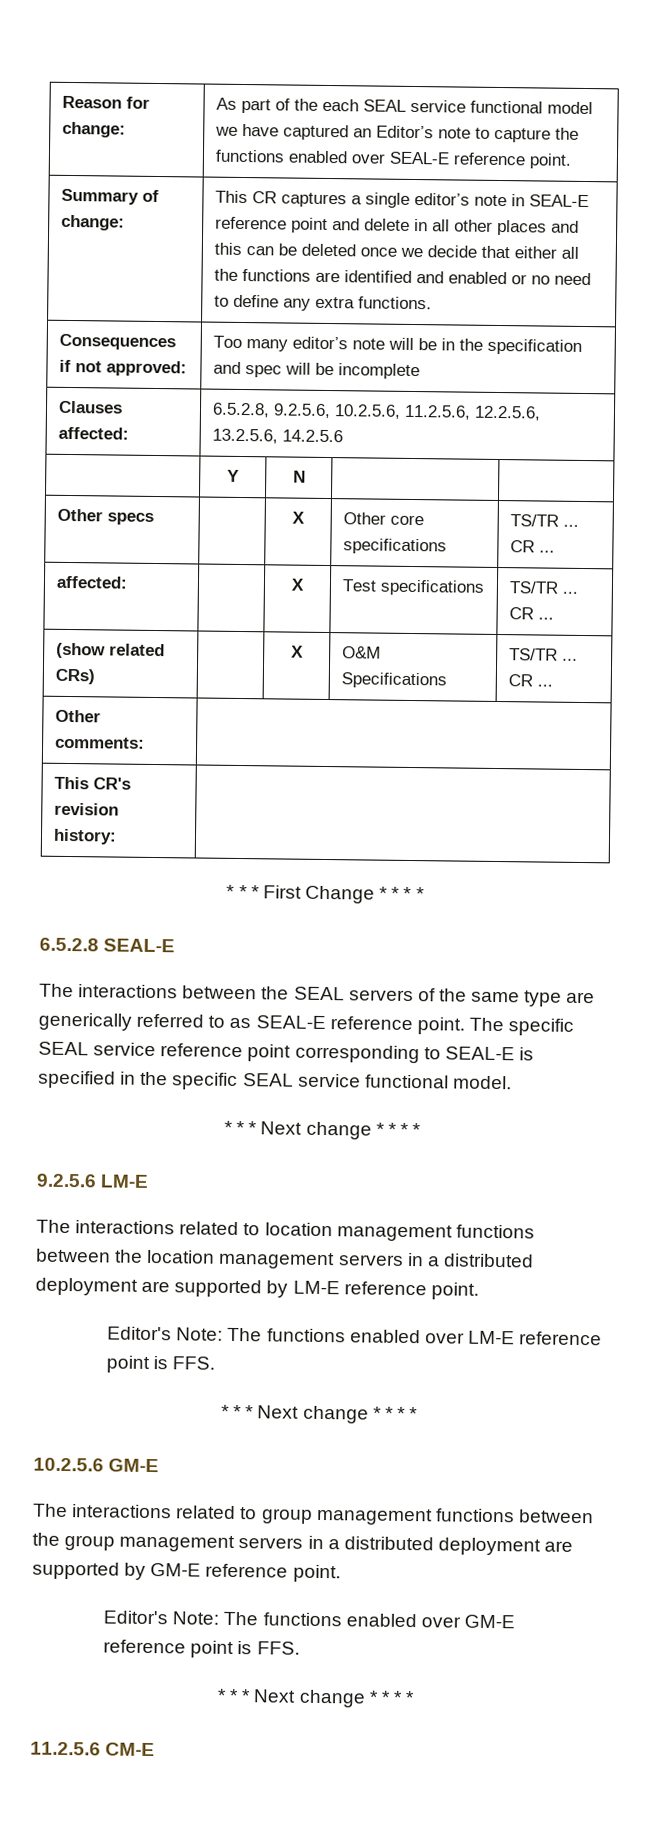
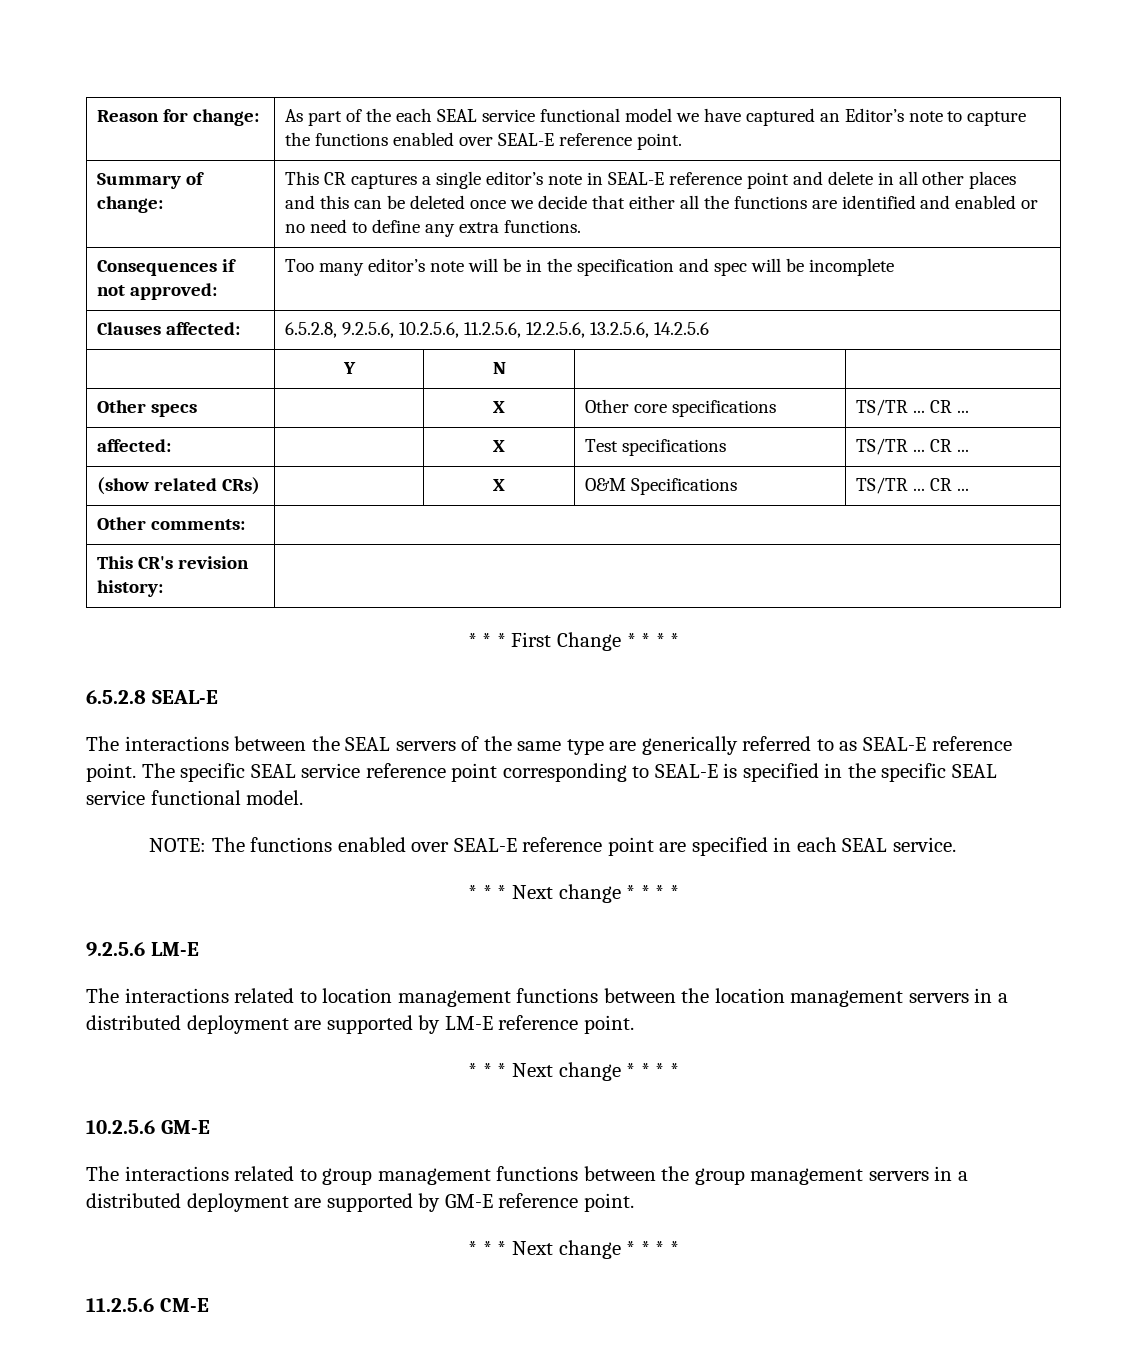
+ NOTE: The functions enabled over SEAL-E reference point are specified in each SEAL service.
- Editor's Note: The functions enabled over LM-E reference point is FFS.
- Editor's Note: The functions enabled over GM-E reference point is FFS.

